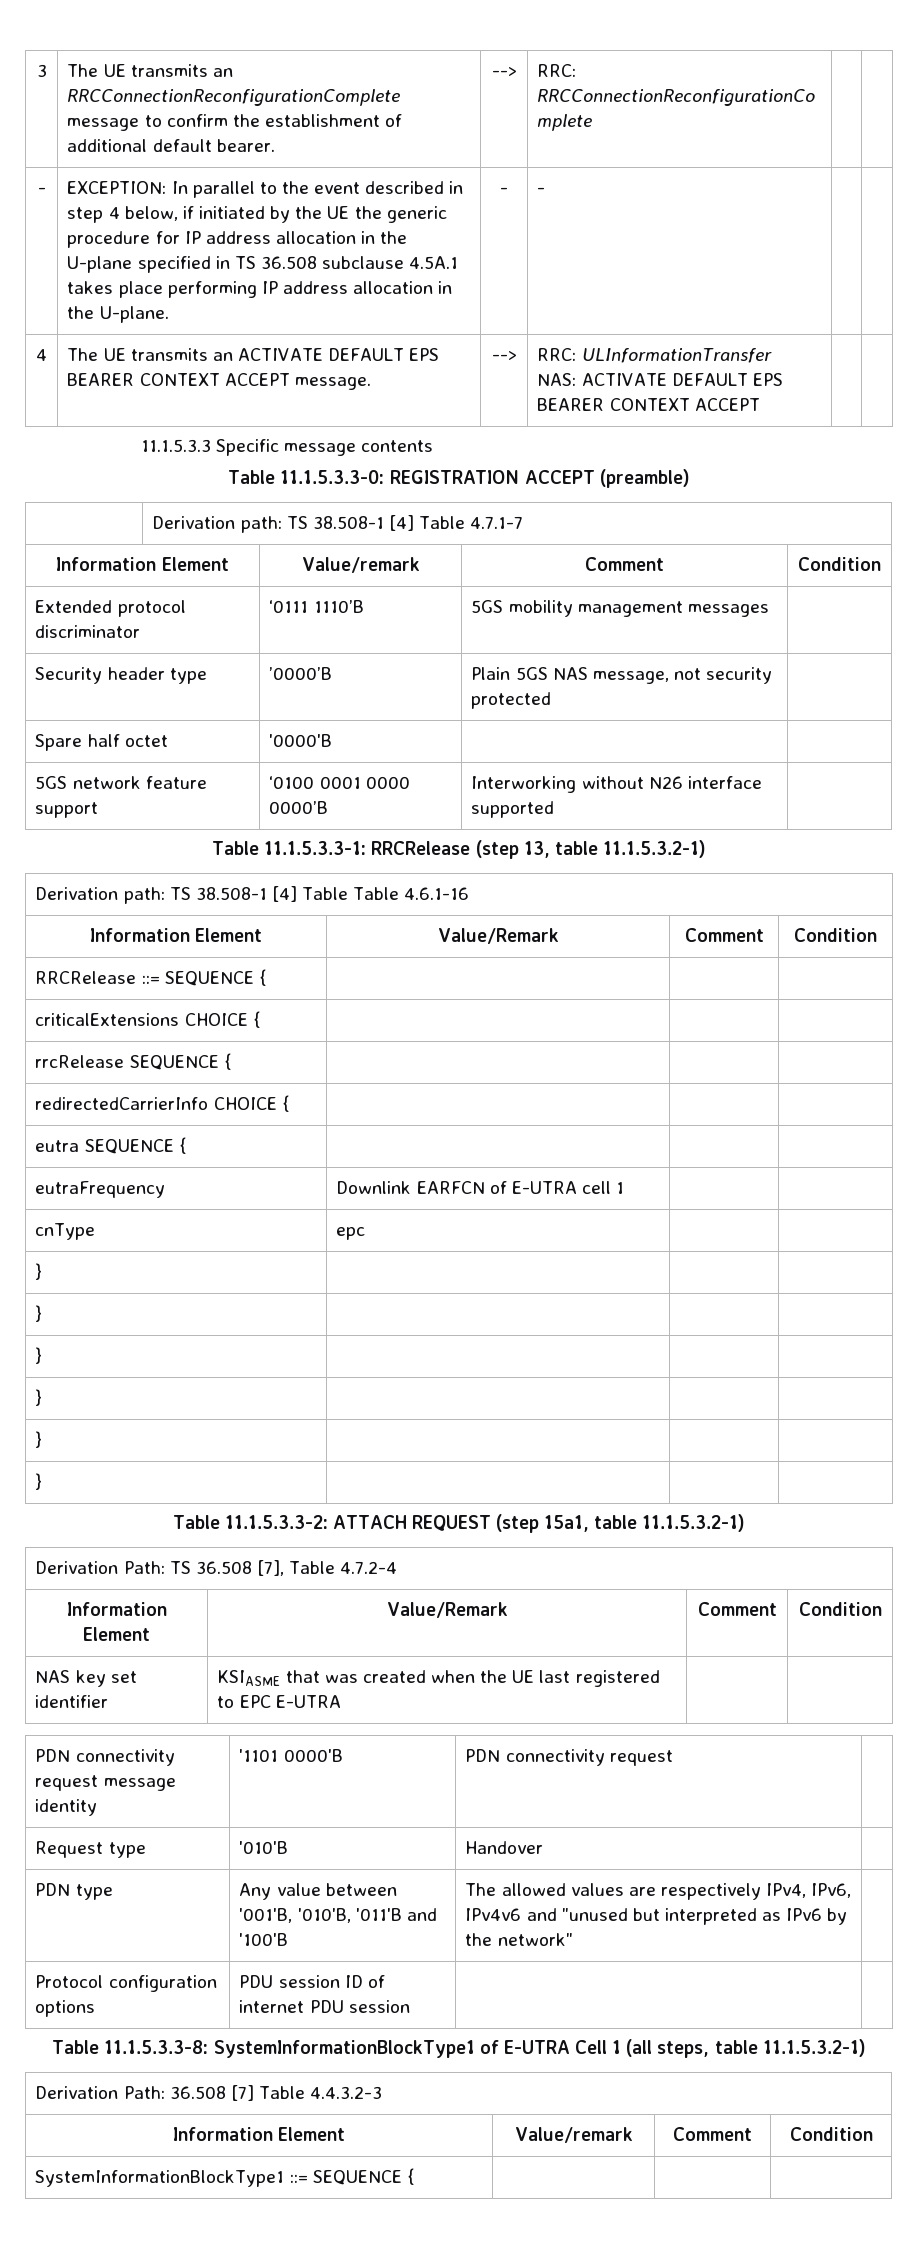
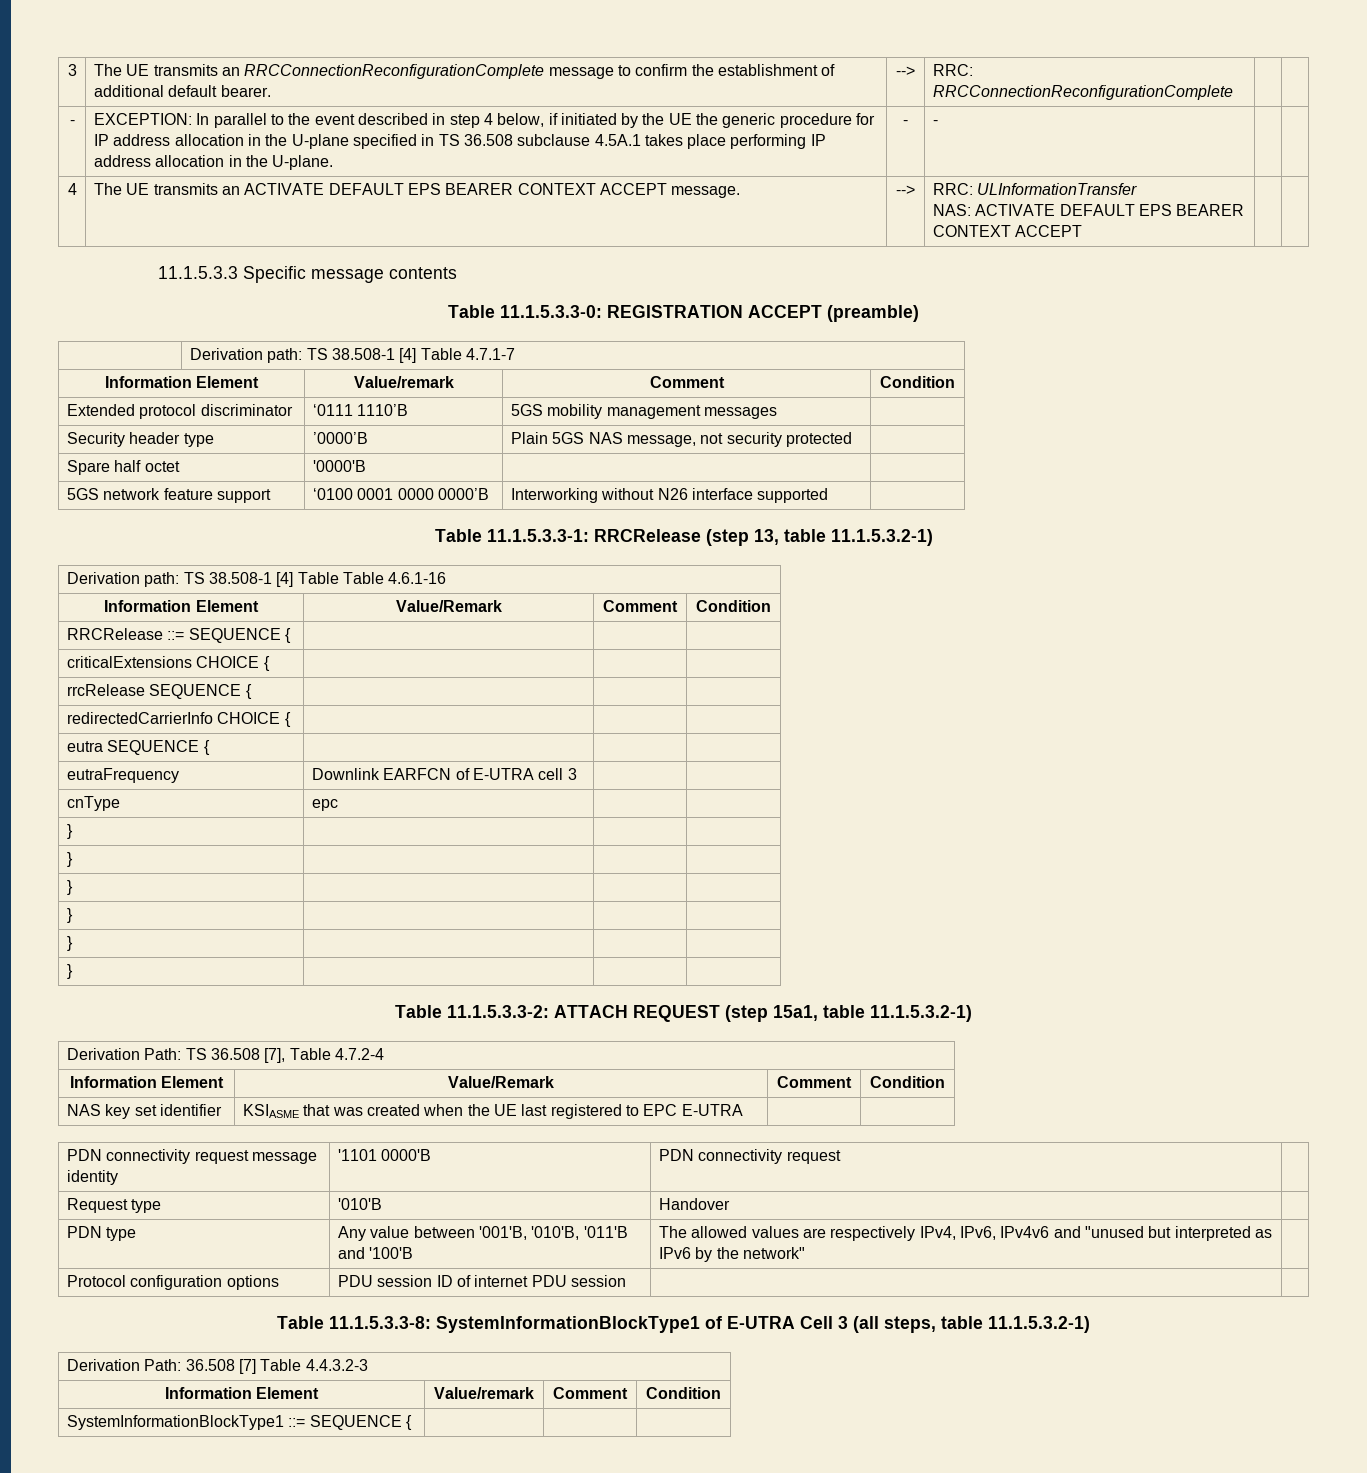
- eutraFrequency | Downlink EARFCN of E-UTRA cell 1 | |
+ eutraFrequency | Downlink EARFCN of E-UTRA cell 3 | |
- Table 11.1.5.3.3-8: SystemInformationBlockType1 of E-UTRA Cell 1 (all steps, table 11.1.5.3.2-1)
+ Table 11.1.5.3.3-8: SystemInformationBlockType1 of E-UTRA Cell 3 (all steps, table 11.1.5.3.2-1)

